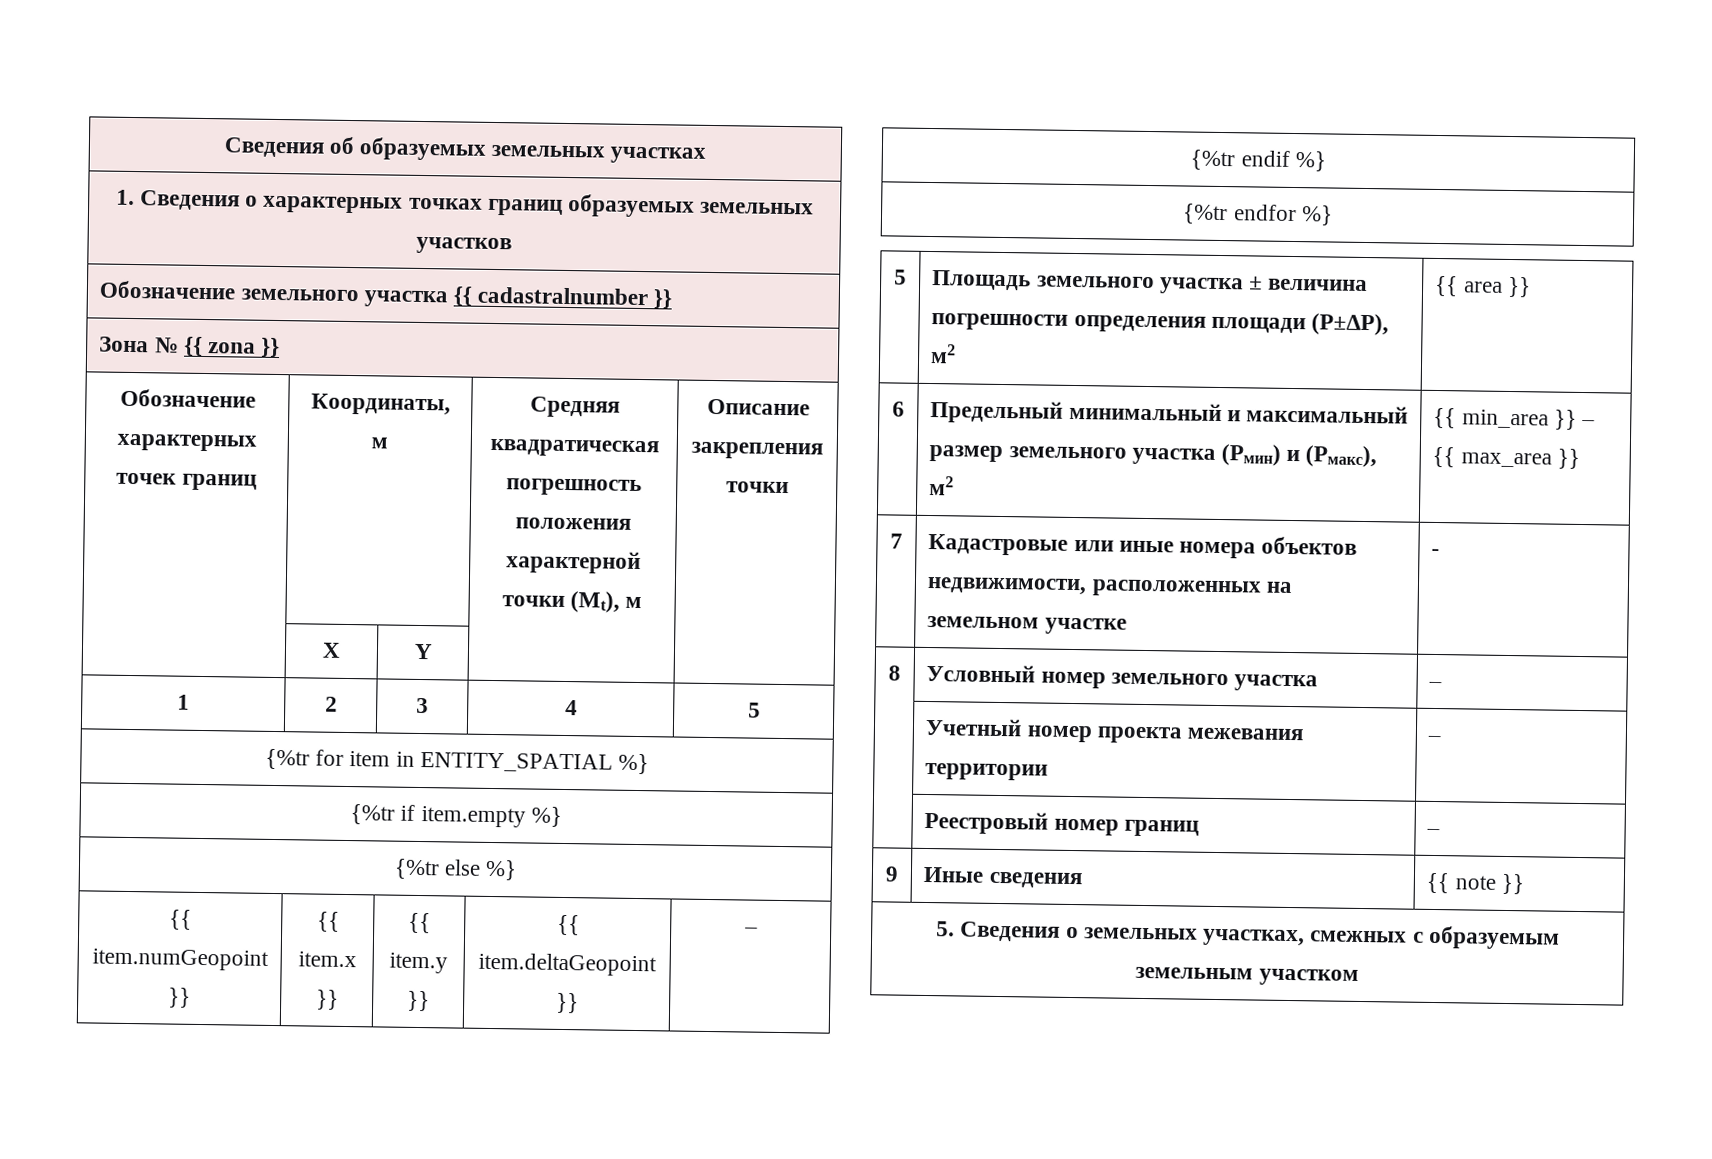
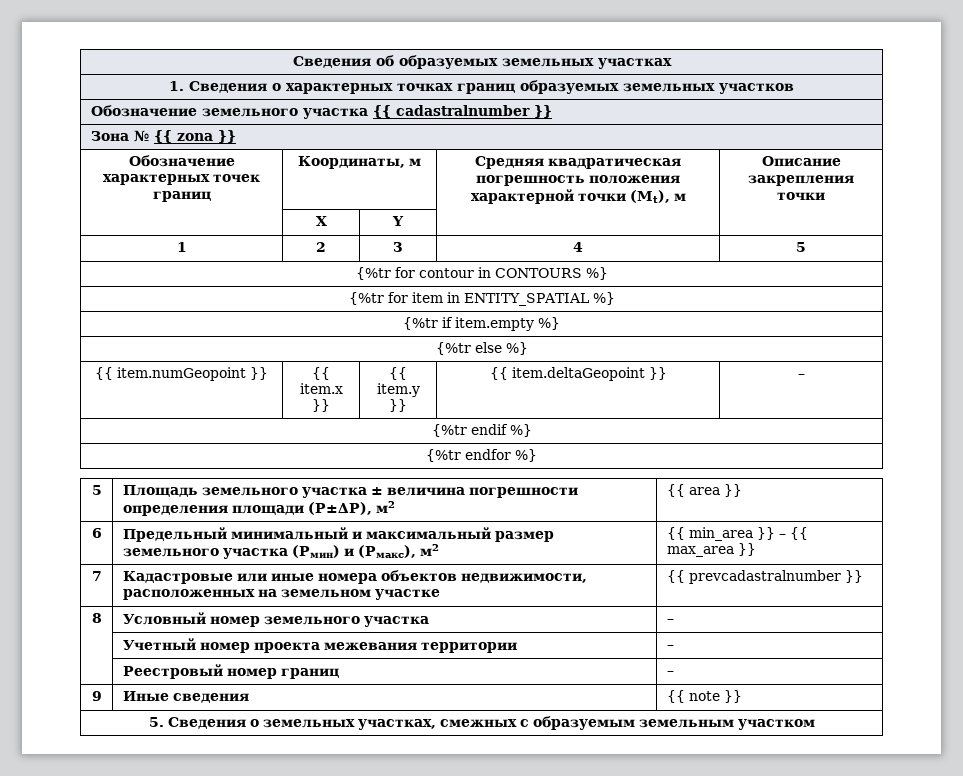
+ {%tr for contour in CONTOURS %}
- 7 | Кадастровые или иные номера объектов недвижимости, расположенных на земельном участке | -
+ 7 | Кадастровые или иные номера объектов недвижимости, расположенных на земельном участке | {{ prevcadastralnumber }}

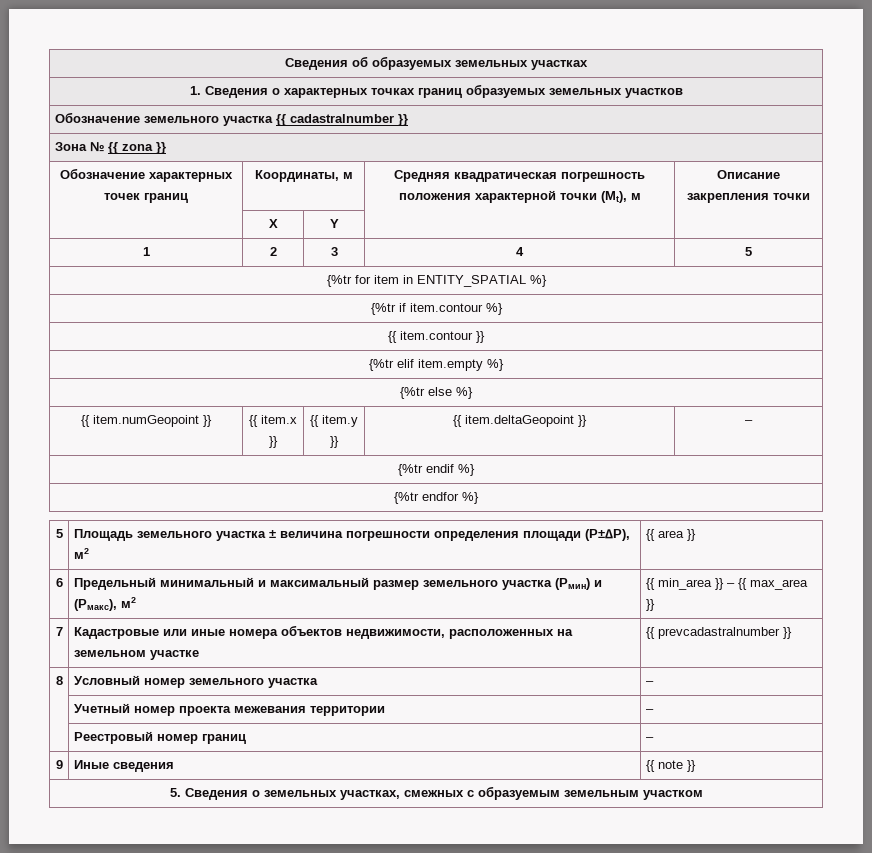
- {%tr for contour in CONTOURS %}
- {%tr if item.empty %}
+ {%tr if item.contour %}
+ {{ item.contour }}
+ {%tr elif item.empty %}

